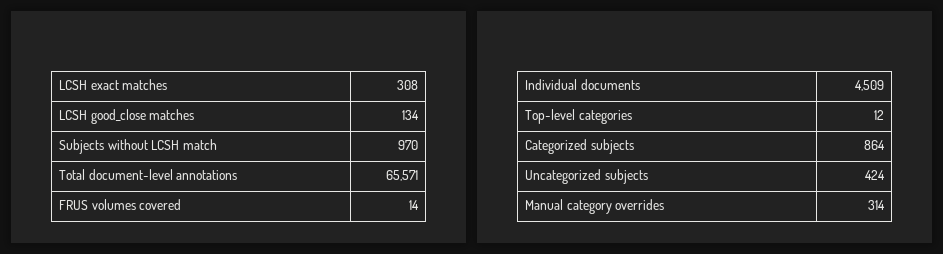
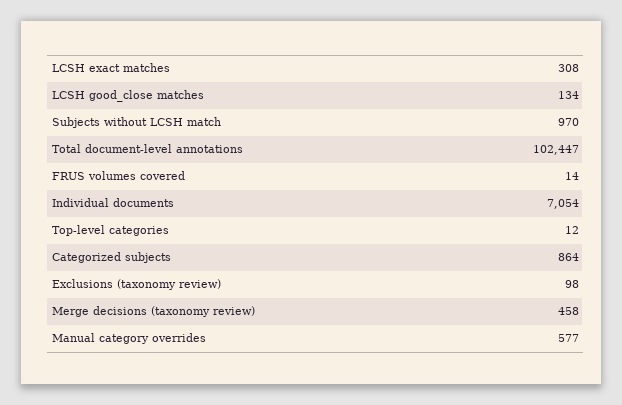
- Total document-level annotations | 65,571
+ Total document-level annotations | 102,447
- Individual documents | 4,509
+ Individual documents | 7,054
- Uncategorized subjects | 424
+ Exclusions (taxonomy review) | 98
+ Merge decisions (taxonomy review) | 458
- Manual category overrides | 314
+ Manual category overrides | 577

